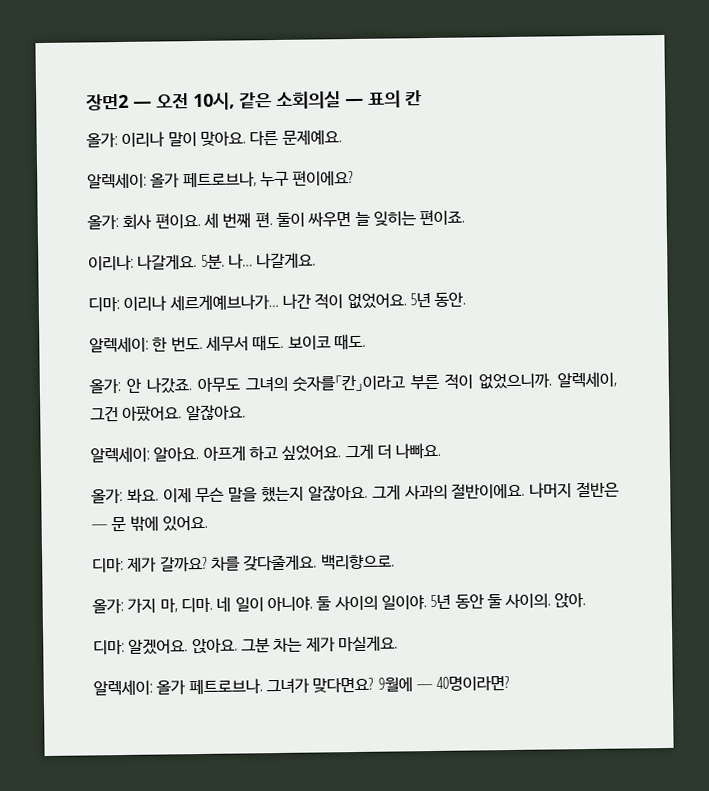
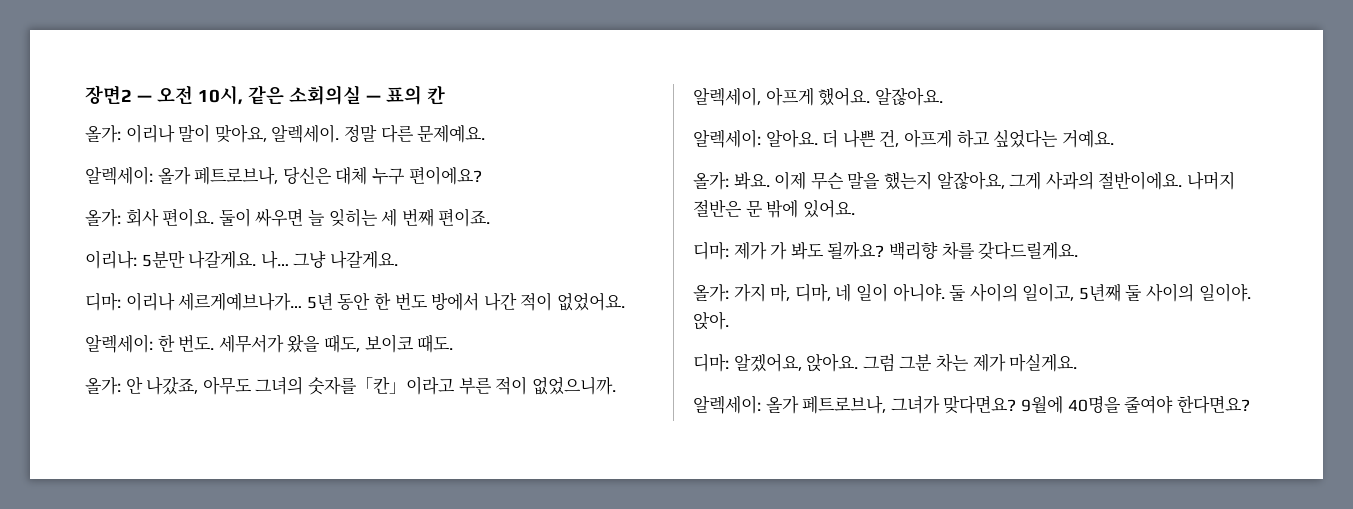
- 올가: 이리나 말이 맞아요. 다른 문제예요.
+ 올가: 이리나 말이 맞아요, 알렉세이. 정말 다른 문제예요.
- 알렉세이: 올가 페트로브나, 누구 편이에요?
+ 알렉세이: 올가 페트로브나, 당신은 대체 누구 편이에요?
- 세 번째 편.
- 둘이 싸우면 늘 잊히는 편이죠.
+ 둘이 싸우면 늘 잊히는 세 번째 편이죠.
- 이리나: 나갈게요. 5분. 나… 나갈게요.
+ 이리나: 5분만 나갈게요. 나… 그냥 나갈게요.
- 나간 적이 없었어요. 5년 동안.
+ 5년 동안 한 번도 방에서 나간 적이 없었어요.
- 세무서 때도. 보이코 때도.
+ 세무서가 왔을 때도, 보이코 때도.
- 올가: 안 나갔죠. 아무도 그녀의 숫자를「칸」이라고 부른 적이 없었으니까.
+ 올가: 안 나갔죠, 아무도 그녀의 숫자를「칸」이라고 부른 적이 없었으니까.
- 알렉세이, 그건 아팠어요.
+ 알렉세이, 아프게 했어요.
- 아프게 하고 싶었어요. 그게 더 나빠요.
+ 더 나쁜 건, 아프게 하고 싶었다는 거예요.
- 이제 무슨 말을 했는지 알잖아요. 그게 사과의 절반이에요.
+ 이제 무슨 말을 했는지 알잖아요, 그게 사과의 절반이에요.
- 나머지 절반은 — 문 밖에 있어요.
+ 나머지 절반은 문 밖에 있어요.
- 디마: 제가 갈까요? 차를 갖다줄게요. 백리향으로.
+ 디마: 제가 가 봐도 될까요? 백리향 차를 갖다드릴게요.
- 올가: 가지 마, 디마. 네 일이 아니야.
+ 올가: 가지 마, 디마, 네 일이 아니야.
- 둘 사이의 일이야. 5년 동안 둘 사이의.
+ 둘 사이의 일이고, 5년째 둘 사이의 일이야.
- 디마: 알겠어요. 앉아요. 그분 차는 제가 마실게요.
+ 디마: 알겠어요, 앉아요. 그럼 그분 차는 제가 마실게요.
- 알렉세이: 올가 페트로브나. 그녀가 맞다면요?
+ 알렉세이: 올가 페트로브나, 그녀가 맞다면요?
- 9월에 — 40명이라면?
+ 9월에 40명을 줄여야 한다면요?

